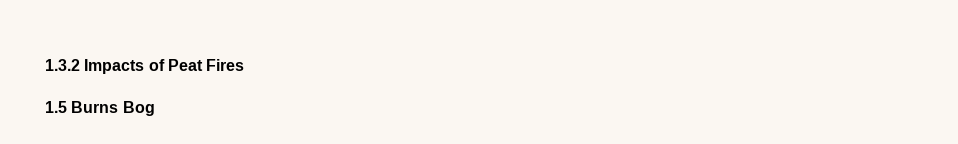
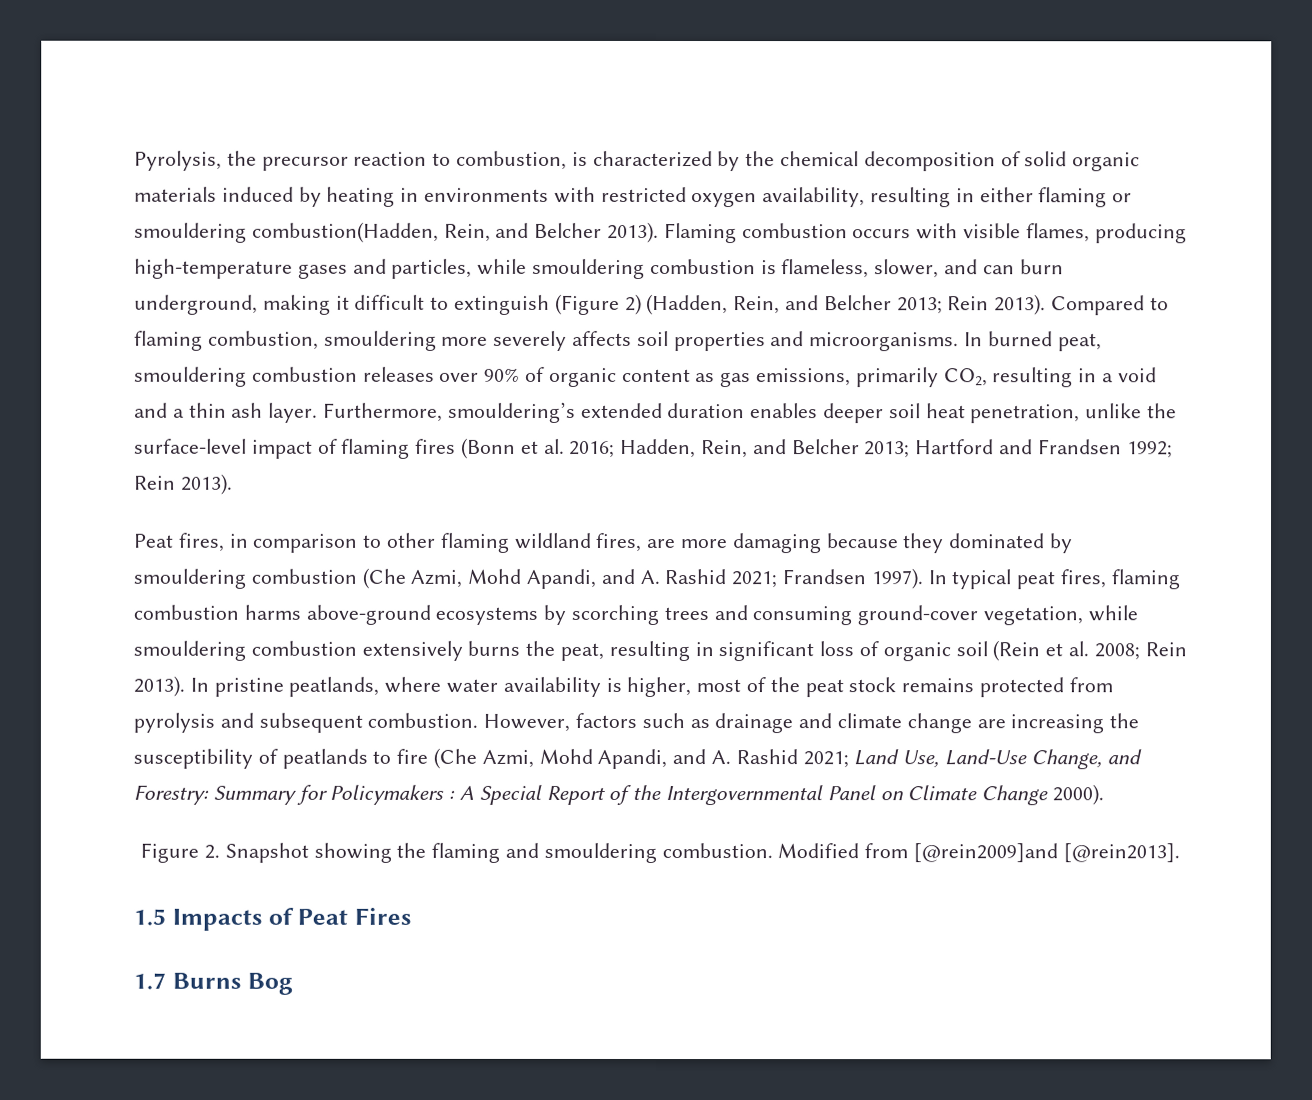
- 1.3.2 Impacts of Peat Fires
+ Pyrolysis, the precursor reaction to combustion, is characterized by the chemical decomposition of solid organic materials induced by heating in environments with restricted oxygen availability, resulting in either flaming or smouldering combustion(Hadden, Rein, and Belcher 2013). Flaming combustion occurs with visible flames, producing high-temperature gases and particles, while smouldering combustion is flameless, slower, and can burn underground, making it difficult to extinguish (Figure 2) (Hadden, Rein, and Belcher 2013; Rein 2013). Compared to flaming combustion, smouldering more severely affects soil properties and microorganisms. In burned peat, smouldering combustion releases over 90% of organic content as gas emissions, primarily CO2, resulting in a void and a thin ash layer. Furthermore, smouldering’s extended duration enables deeper soil heat penetration, unlike the surface-level impact of flaming fires (Bonn et al. 2016; Hadden, Rein, and Belcher 2013; Hartford and Frandsen 1992; Rein 2013).
+ Peat fires, in comparison to other flaming wildland fires, are more damaging because they dominated by smouldering combustion (Che Azmi, Mohd Apandi, and A. Rashid 2021; Frandsen 1997). In typical peat fires, flaming combustion harms above-ground ecosystems by scorching trees and consuming ground-cover vegetation, while smouldering combustion extensively burns the peat, resulting in significant loss of organic soil (Rein et al. 2008; Rein 2013). In pristine peatlands, where water availability is higher, most of the peat stock remains protected from pyrolysis and subsequent combustion. However, factors such as drainage and climate change are increasing the susceptibility of peatlands to fire (Che Azmi, Mohd Apandi, and A. Rashid 2021; Land Use, Land-Use Change, and Forestry: Summary for Policymakers : A Special Report of the Intergovernmental Panel on Climate Change 2000).
+ Figure 2. Snapshot showing the flaming and smouldering combustion. Modified from [@rein2009]and [@rein2013].
+ 1.5 Impacts of Peat Fires
- 1.5 Burns Bog
+ 1.7 Burns Bog

